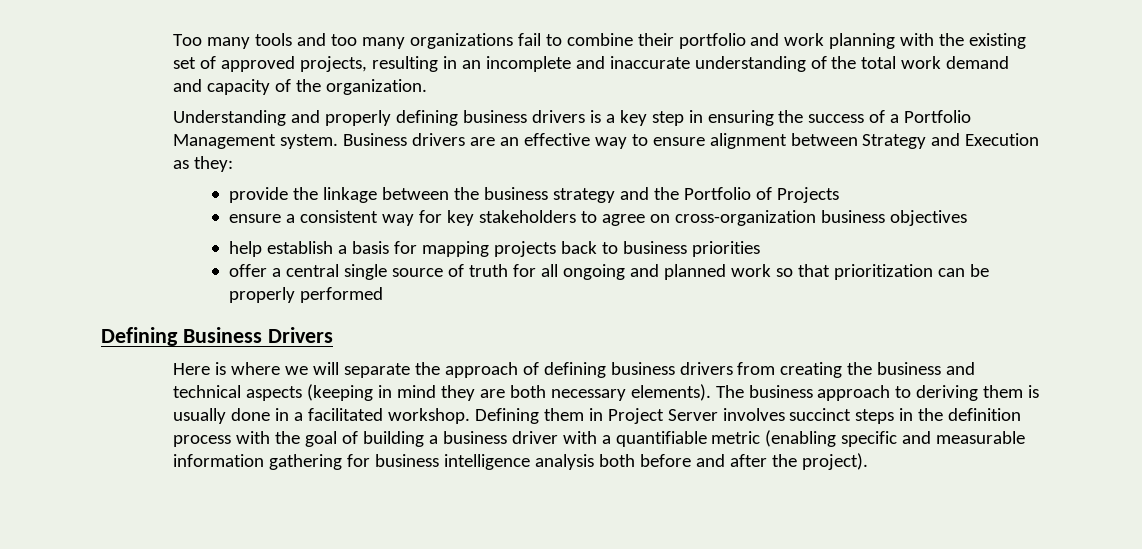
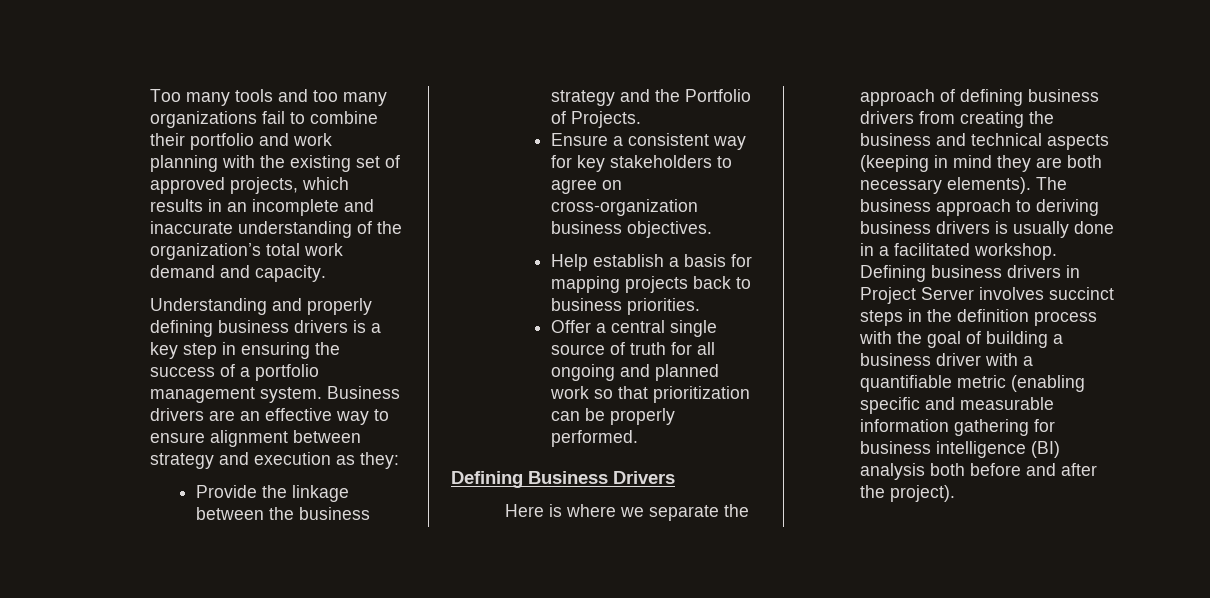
- Too many tools and too many organizations fail to combine their portfolio and work planning with the existing set of approved projects, resulting in an incomplete and inaccurate understanding of the total work demand and capacity of the organization.
+ Too many tools and too many organizations fail to combine their portfolio and work planning with the existing set of approved projects, which results in an incomplete and inaccurate understanding of the organization’s total work demand and capacity.
- Understanding and properly defining business drivers is a key step in ensuring the success of a Portfolio Management system.
+ Understanding and properly defining business drivers is a key step in ensuring the success of a portfolio management system.
- Business drivers are an effective way to ensure alignment between Strategy and Execution as they:
+ Business drivers are an effective way to ensure alignment between strategy and execution as they:
- provide the linkage between the business strategy and the Portfolio of Projects
- ensure a consistent way for key stakeholders to agree on cross-organization business objectives
- help establish a basis for mapping projects back to business priorities
- offer a central single source of truth for all ongoing and planned work so that prioritization can be properly performed
+ Provide the linkage between the business strategy and the Portfolio of Projects.
+ Ensure a consistent way for key stakeholders to agree on cross-organization business objectives.
+ Help establish a basis for mapping projects back to business priorities.
+ Offer a central single source of truth for all ongoing and planned work so that prioritization can be properly performed.
- Here is where we will separate the approach of defining business drivers from creating the business and technical aspects (keeping in mind they are both necessary elements).
+ Here is where we separate the approach of defining business drivers from creating the business and technical aspects (keeping in mind they are both necessary elements).
- The business approach to deriving them is usually done in a facilitated workshop.
+ The business approach to deriving business drivers is usually done in a facilitated workshop.
- Defining them in Project Server involves succinct steps in the definition process with the goal of building a business driver with a quantifiable metric (enabling specific and measurable information gathering for business intelligence analysis both before and after the project).
+ Defining business drivers in Project Server involves succinct steps in the definition process with the goal of building a business driver with a quantifiable metric (enabling specific and measurable information gathering for business intelligence (BI) analysis both before and after the project).

